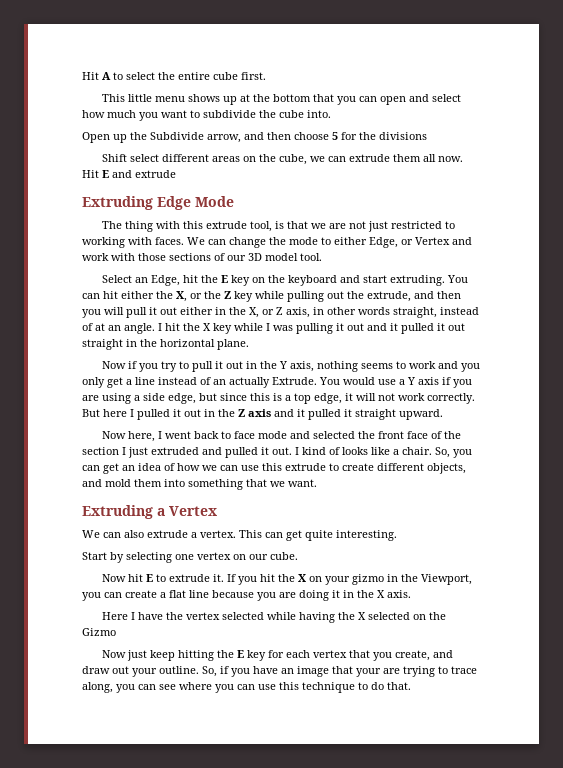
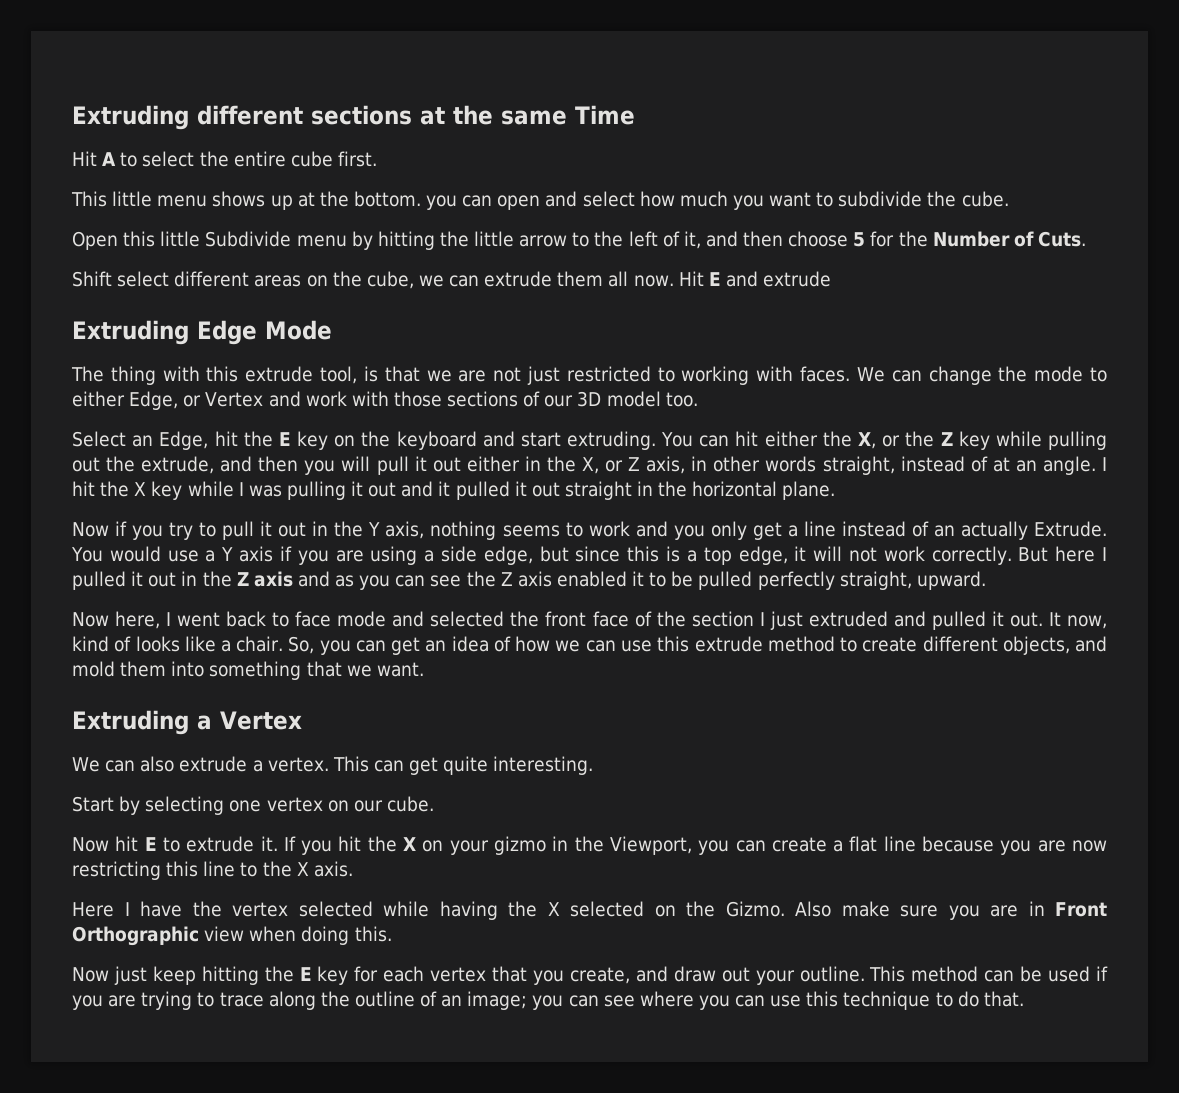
+ Extruding different sections at the same Time
- This little menu shows up at the bottom that you can open and select how much you want to subdivide the cube into.
+ This little menu shows up at the bottom. you can open and select how much you want to subdivide the cube.
- Open up the Subdivide arrow, and then choose 5 for the divisions
+ Open this little Subdivide menu by hitting the little arrow to the left of it, and then choose 5 for the Number of Cuts.
- We can change the mode to either Edge, or Vertex and work with those sections of our 3D model tool.
+ We can change the mode to either Edge, or Vertex and work with those sections of our 3D model too.
- But here I pulled it out in the Z axis and it pulled it straight upward.
+ But here I pulled it out in the Z axis and as you can see the Z axis enabled it to be pulled perfectly straight, upward.
- I kind of looks like a chair.
+ It now, kind of looks like a chair.
- So, you can get an idea of how we can use this extrude to create different objects, and mold them into something that we want.
+ So, you can get an idea of how we can use this extrude method to create different objects, and mold them into something that we want.
- If you hit the X on your gizmo in the Viewport, you can create a flat line because you are doing it in the X axis.
+ If you hit the X on your gizmo in the Viewport, you can create a flat line because you are now restricting this line to the X axis.
- Here I have the vertex selected while having the X selected on the Gizmo
+ Here I have the vertex selected while having the X selected on the Gizmo. Also make sure you are in Front Orthographic view when doing this.
- So, if you have an image that your are trying to trace along, you can see where you can use this technique to do that.
+ This method can be used if you are trying to trace along the outline of an image; you can see where you can use this technique to do that.

